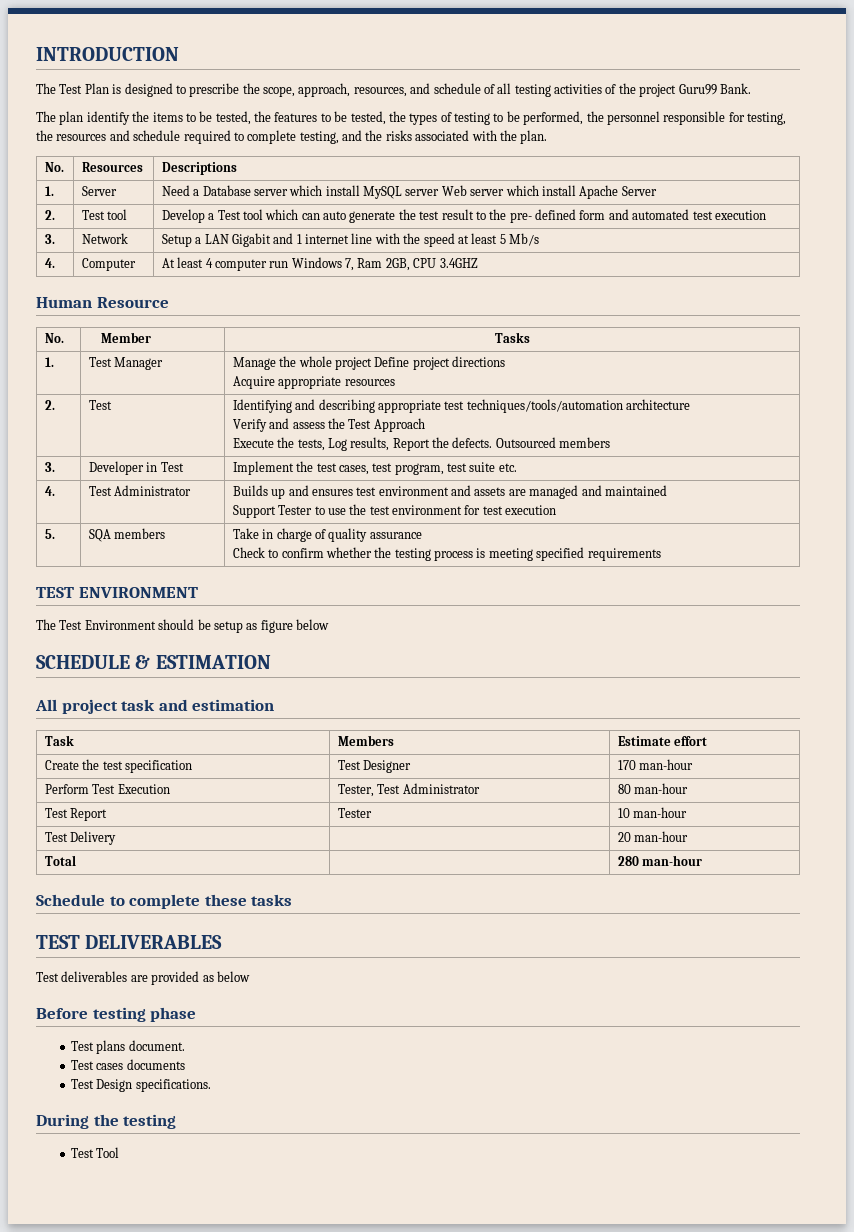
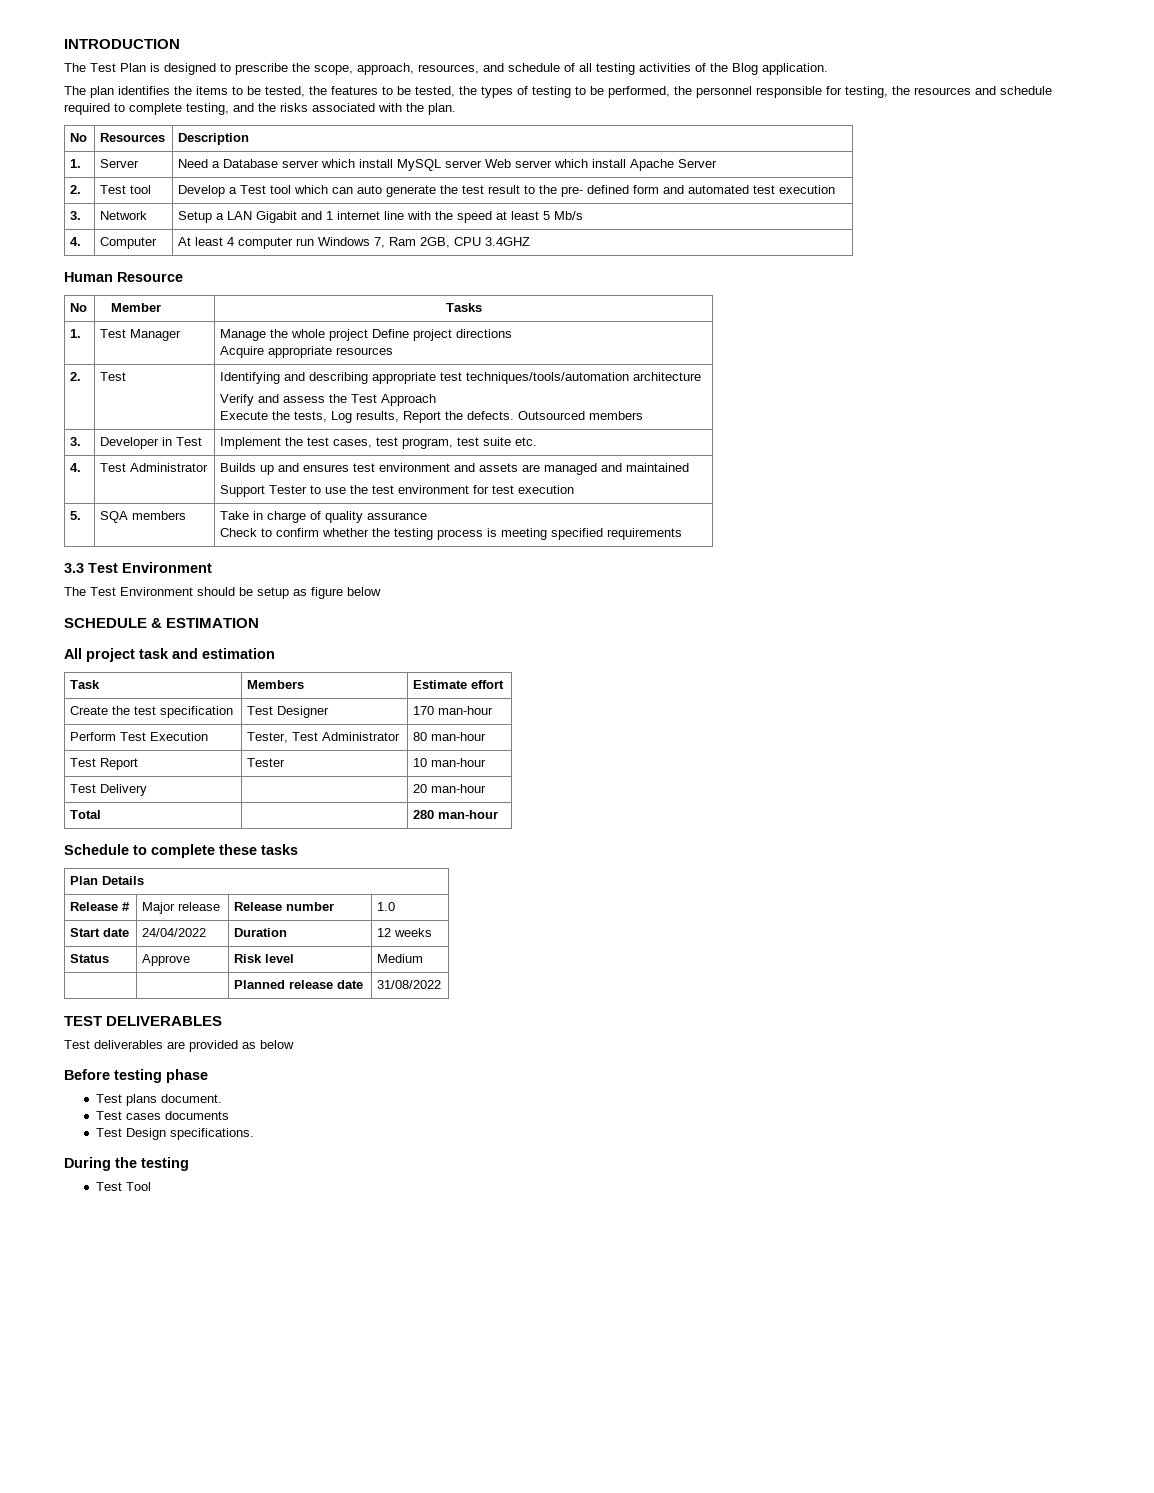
- The Test Plan is designed to prescribe the scope, approach, resources, and schedule of all testing activities of the project Guru99 Bank.
+ The Test Plan is designed to prescribe the scope, approach, resources, and schedule of all testing activities of the Blog application.
- The plan identify the items to be tested, the features to be tested, the types of testing to be performed, the personnel responsible for testing, the resources and schedule required to complete testing, and the risks associated with the plan.
+ The plan identifies the items to be tested, the features to be tested, the types of testing to be performed, the personnel responsible for testing, the resources and schedule required to complete testing, and the risks associated with the plan.
- No. | Resources | Descriptions
+ No | Resources | Description
- No. | Member | Tasks
+ No | Member | Tasks
- TEST ENVIRONMENT
+ 3.3 Test Environment
+ Plan Details
+ Release # | Major release | Release number | 1.0
+ Start date | 24/04/2022 | Duration | 12 weeks
+ Status | Approve | Risk level | Medium
+ | | Planned release date | 31/08/2022

